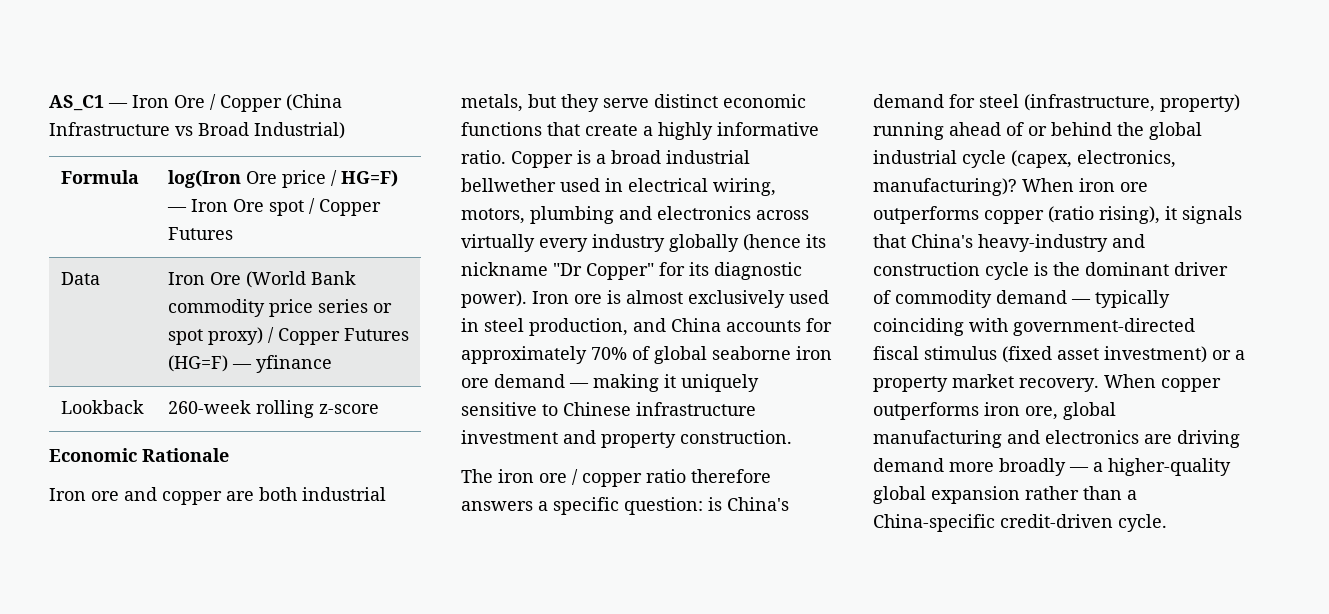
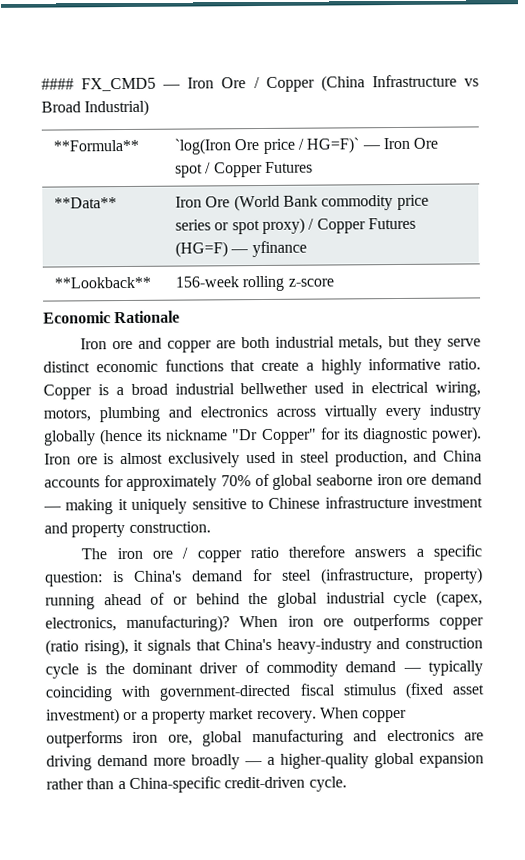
- AS_C1 — Iron Ore / Copper (China Infrastructure vs Broad Industrial)
+ #### FX_CMD5 — Iron Ore / Copper (China Infrastructure vs Broad Industrial)
- Formula | log(Iron Ore price / HG=F) — Iron Ore spot / Copper Futures
+ **Formula** | `log(Iron Ore price / HG=F)` — Iron Ore spot / Copper Futures
- Data | Iron Ore (World Bank commodity price series or spot proxy) / Copper Futures (HG=F) — yfinance
+ **Data** | Iron Ore (World Bank commodity price series or spot proxy) / Copper Futures (HG=F) — yfinance
- Lookback | 260-week rolling z-score
+ **Lookback** | 156-week rolling z-score

